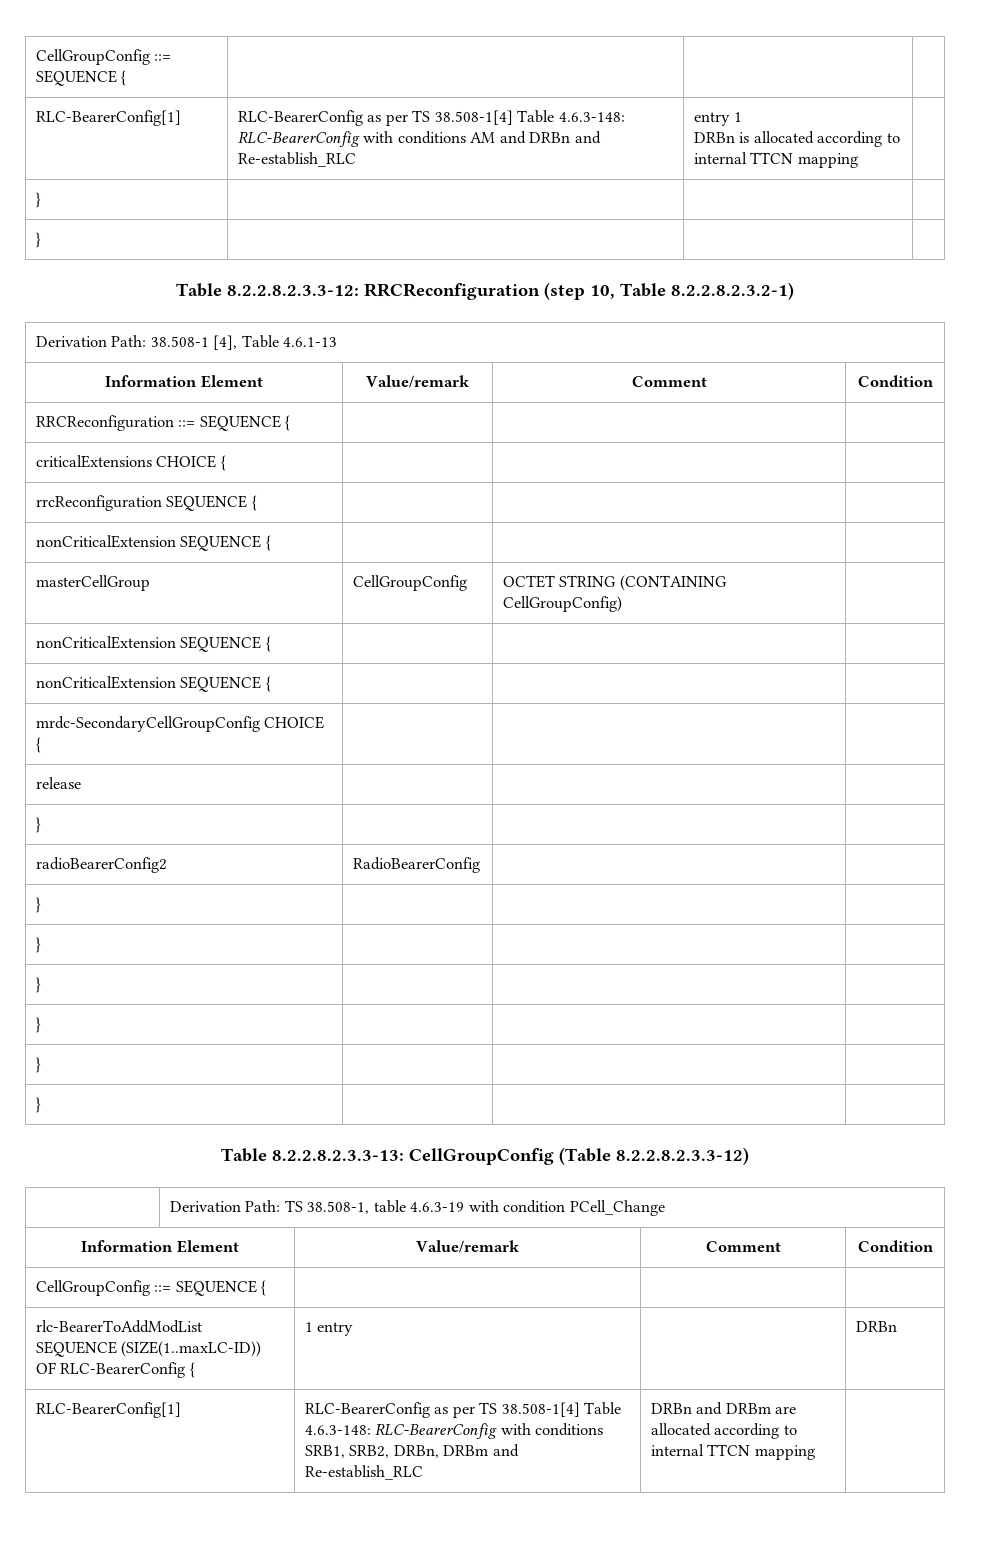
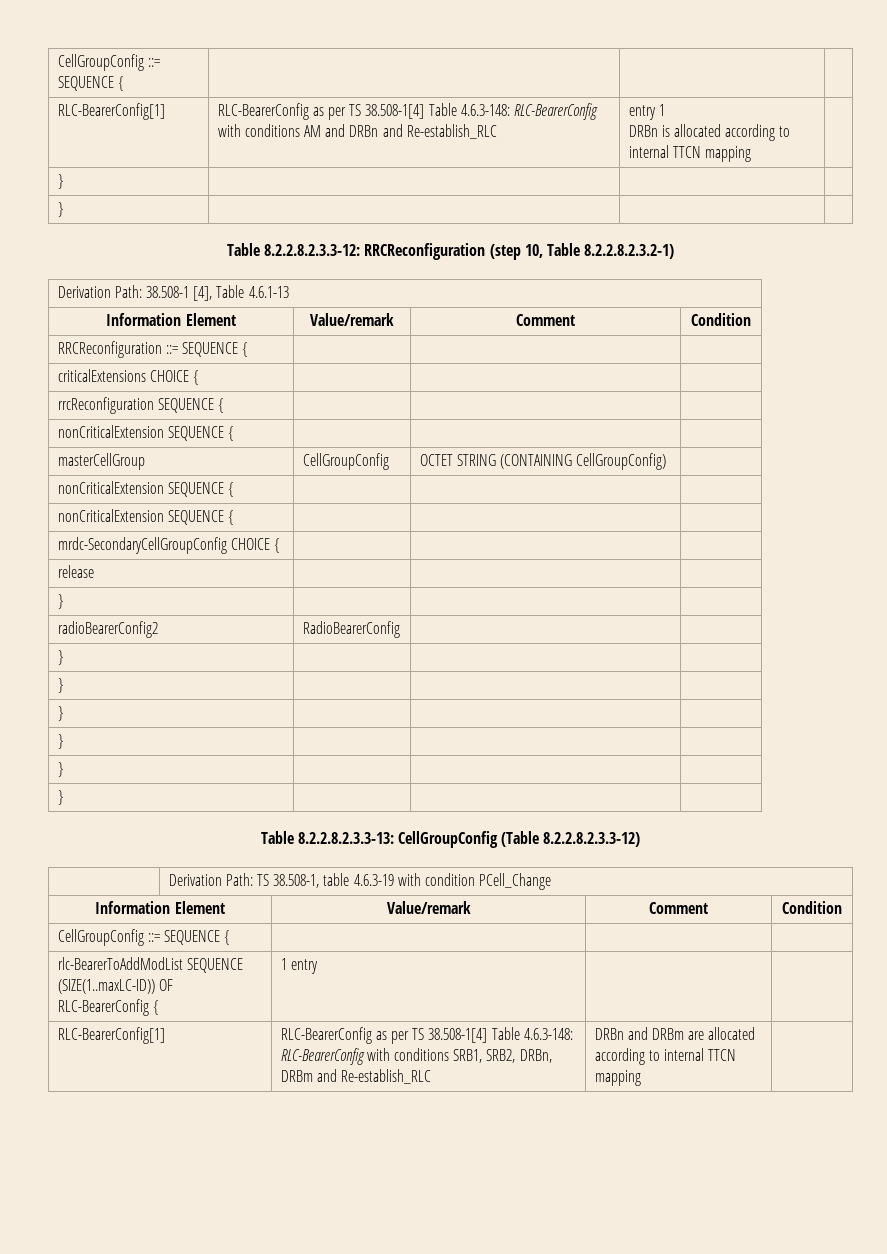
- rlc-BearerToAddModList SEQUENCE (SIZE(1..maxLC-ID)) OF RLC-BearerConfig { | 1 entry | | DRBn
+ rlc-BearerToAddModList SEQUENCE (SIZE(1..maxLC-ID)) OF RLC-BearerConfig { | 1 entry | |

